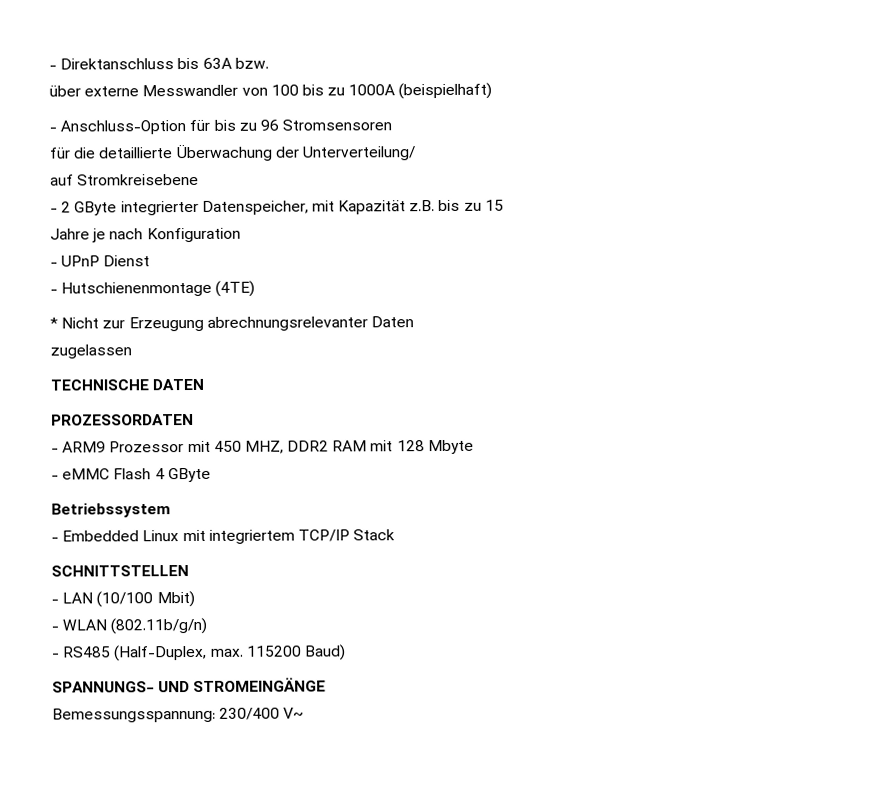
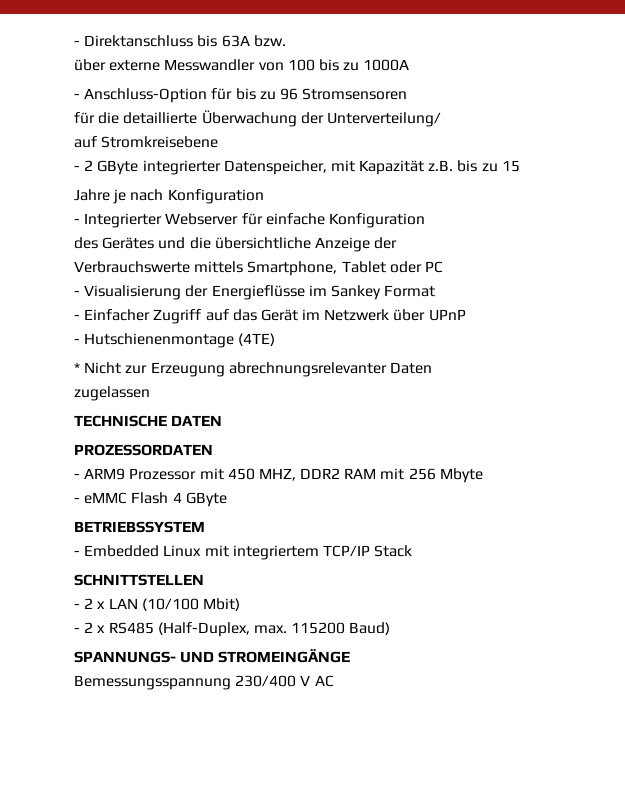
- über externe Messwandler von 100 bis zu 1000A (beispielhaft)
+ über externe Messwandler von 100 bis zu 1000A
- - UPnP Dienst
+ - Integrierter Webserver für einfache Konfiguration
+ des Gerätes und die übersichtliche Anzeige der
+ Verbrauchswerte mittels Smartphone, Tablet oder PC
+ - Visualisierung der Energieflüsse im Sankey Format
+ - Einfacher Zugriff auf das Gerät im Netzwerk über UPnP
- - ARM9 Prozessor mit 450 MHZ, DDR2 RAM mit 128 Mbyte
+ - ARM9 Prozessor mit 450 MHZ, DDR2 RAM mit 256 Mbyte
- Betriebssystem
+ BETRIEBSSYSTEM
- - LAN (10/100 Mbit)
+ - 2 x LAN (10/100 Mbit)
- - WLAN (802.11b/g/n)
- - RS485 (Half-Duplex, max. 115200 Baud)
+ - 2 x RS485 (Half-Duplex, max. 115200 Baud)
- Bemessungsspannung: 230/400 V~
+ Bemessungsspannung 230/400 V AC

